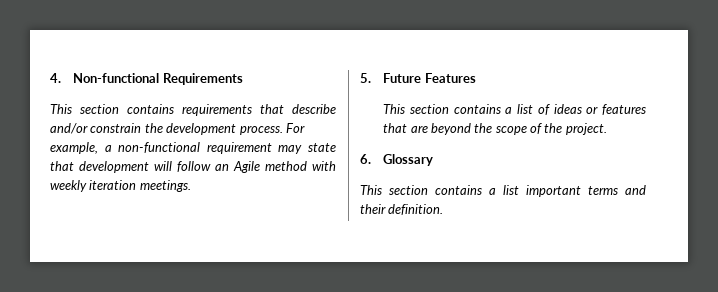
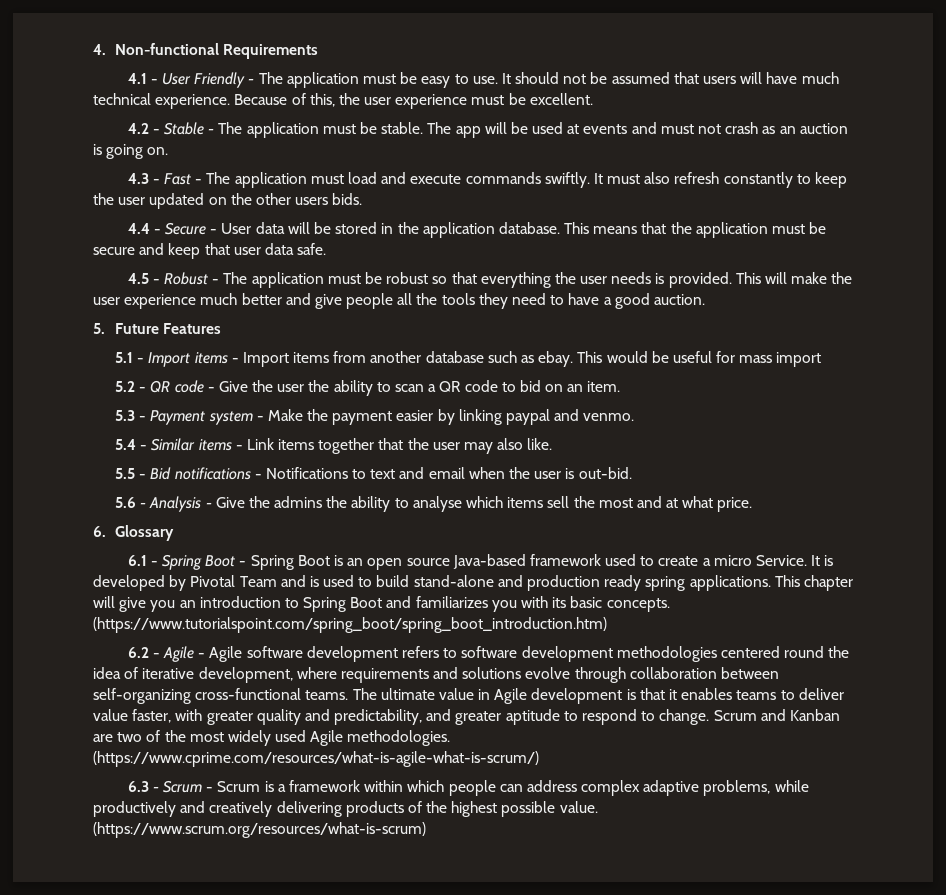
- This section contains requirements that describe and/or constrain the development process. For example, a non-functional requirement may state that development will follow an Agile method with weekly iteration meetings.
+ 4.1 - User Friendly - The application must be easy to use. It should not be assumed that users will have much technical experience. Because of this, the user experience must be excellent.
+ 4.2 - Stable - The application must be stable. The app will be used at events and must not crash as an auction is going on.
+ 4.3 - Fast - The application must load and execute commands swiftly. It must also refresh constantly to keep the user updated on the other users bids.
+ 4.4 - Secure - User data will be stored in the application database. This means that the application must be secure and keep that user data safe.
+ 4.5 - Robust - The application must be robust so that everything the user needs is provided. This will make the user experience much better and give people all the tools they need to have a good auction.
  5. Future Features
- This section contains a list of ideas or features that are beyond the scope of the project.
+ 5.1 - Import items - Import items from another database such as ebay. This would be useful for mass import
+ 5.2 - QR code - Give the user the ability to scan a QR code to bid on an item.
+ 5.3 - Payment system - Make the payment easier by linking paypal and venmo.
+ 5.4 - Similar items - Link items together that the user may also like.
+ 5.5 - Bid notifications - Notifications to text and email when the user is out-bid.
+ 5.6 - Analysis - Give the admins the ability to analyse which items sell the most and at what price.
  6. Glossary
- This section contains a list important terms and their definition.
+ 6.1 - Spring Boot - Spring Boot is an open source Java-based framework used to create a micro Service. It is developed by Pivotal Team and is used to build stand-alone and production ready spring applications. This chapter will give you an introduction to Spring Boot and familiarizes you with its basic concepts. (https://www.tutorialspoint.com/spring_boot/spring_boot_introduction.htm)
+ 6.2 - Agile - Agile software development refers to software development methodologies centered round the idea of iterative development, where requirements and solutions evolve through collaboration between self-organizing cross-functional teams. The ultimate value in Agile development is that it enables teams to deliver value faster, with greater quality and predictability, and greater aptitude to respond to change. Scrum and Kanban are two of the most widely used Agile methodologies. (https://www.cprime.com/resources/what-is-agile-what-is-scrum/)
+ 6.3 - Scrum - Scrum is a framework within which people can address complex adaptive problems, while productively and creatively delivering products of the highest possible value. (https://www.scrum.org/resources/what-is-scrum)

